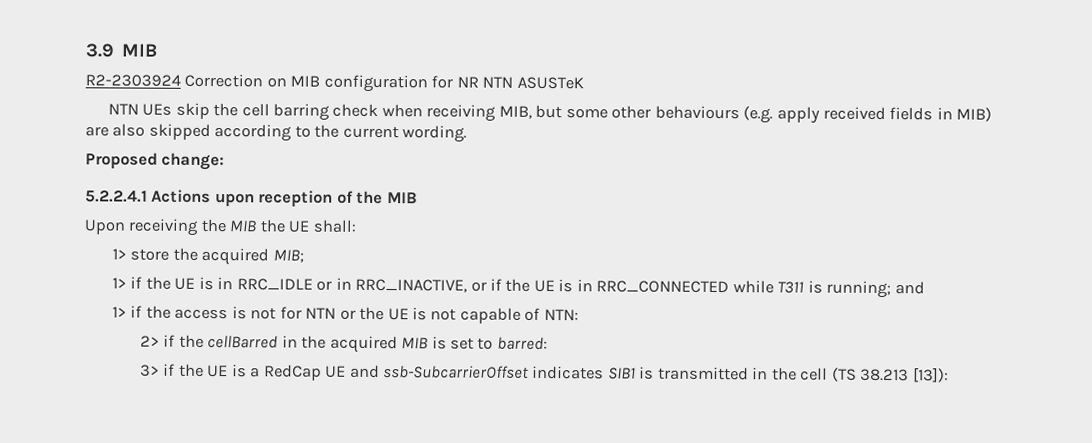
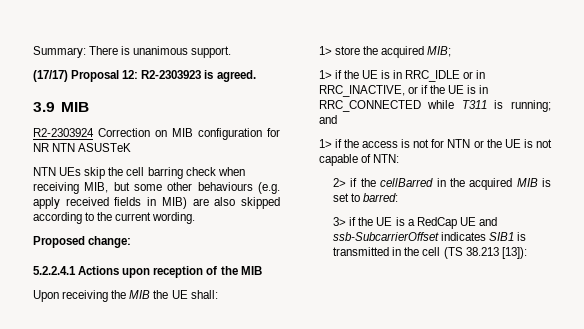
+ Summary: There is unanimous support.
+ (17/17) Proposal 12: R2-2303923 is agreed.

